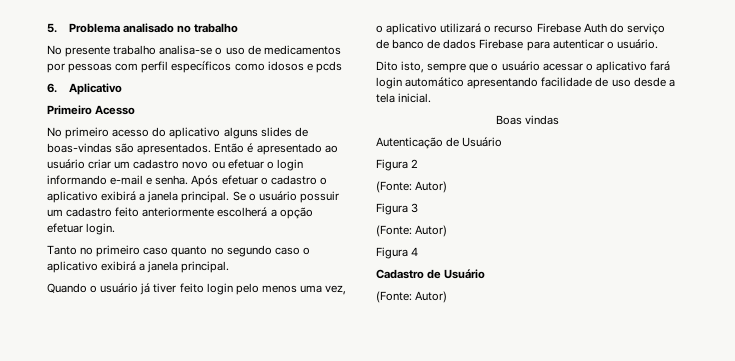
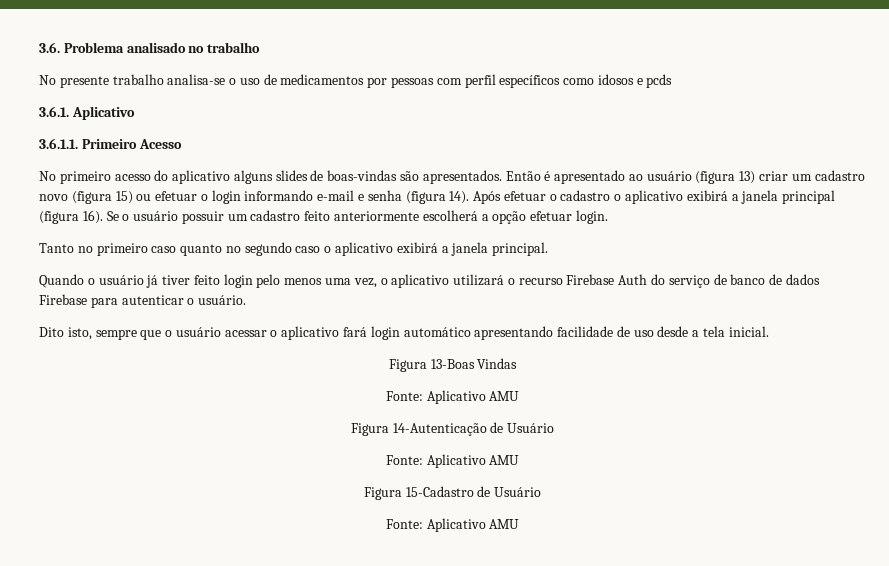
- 5. Problema analisado no trabalho
+ 3.6. Problema analisado no trabalho
- 6. Aplicativo
+ 3.6.1. Aplicativo
- Primeiro Acesso
+ 3.6.1.1. Primeiro Acesso
- Então é apresentado ao usuário criar um cadastro novo ou efetuar o login informando e-mail e senha.
+ Então é apresentado ao usuário (figura 13) criar um cadastro novo (figura 15) ou efetuar o login informando e-mail e senha (figura 14).
- Após efetuar o cadastro o aplicativo exibirá a janela principal.
+ Após efetuar o cadastro o aplicativo exibirá a janela principal (figura 16).
- Boas vindas
- Autenticação de Usuário
- Figura 2
- (Fonte: Autor)
- Figura 3
- (Fonte: Autor)
- Figura 4
- Cadastro de Usuário
- (Fonte: Autor)
+ Figura 13-Boas Vindas
+ Fonte: Aplicativo AMU
+ Figura 14-Autenticação de Usuário
+ Fonte: Aplicativo AMU
+ Figura 15-Cadastro de Usuário
+ Fonte: Aplicativo AMU

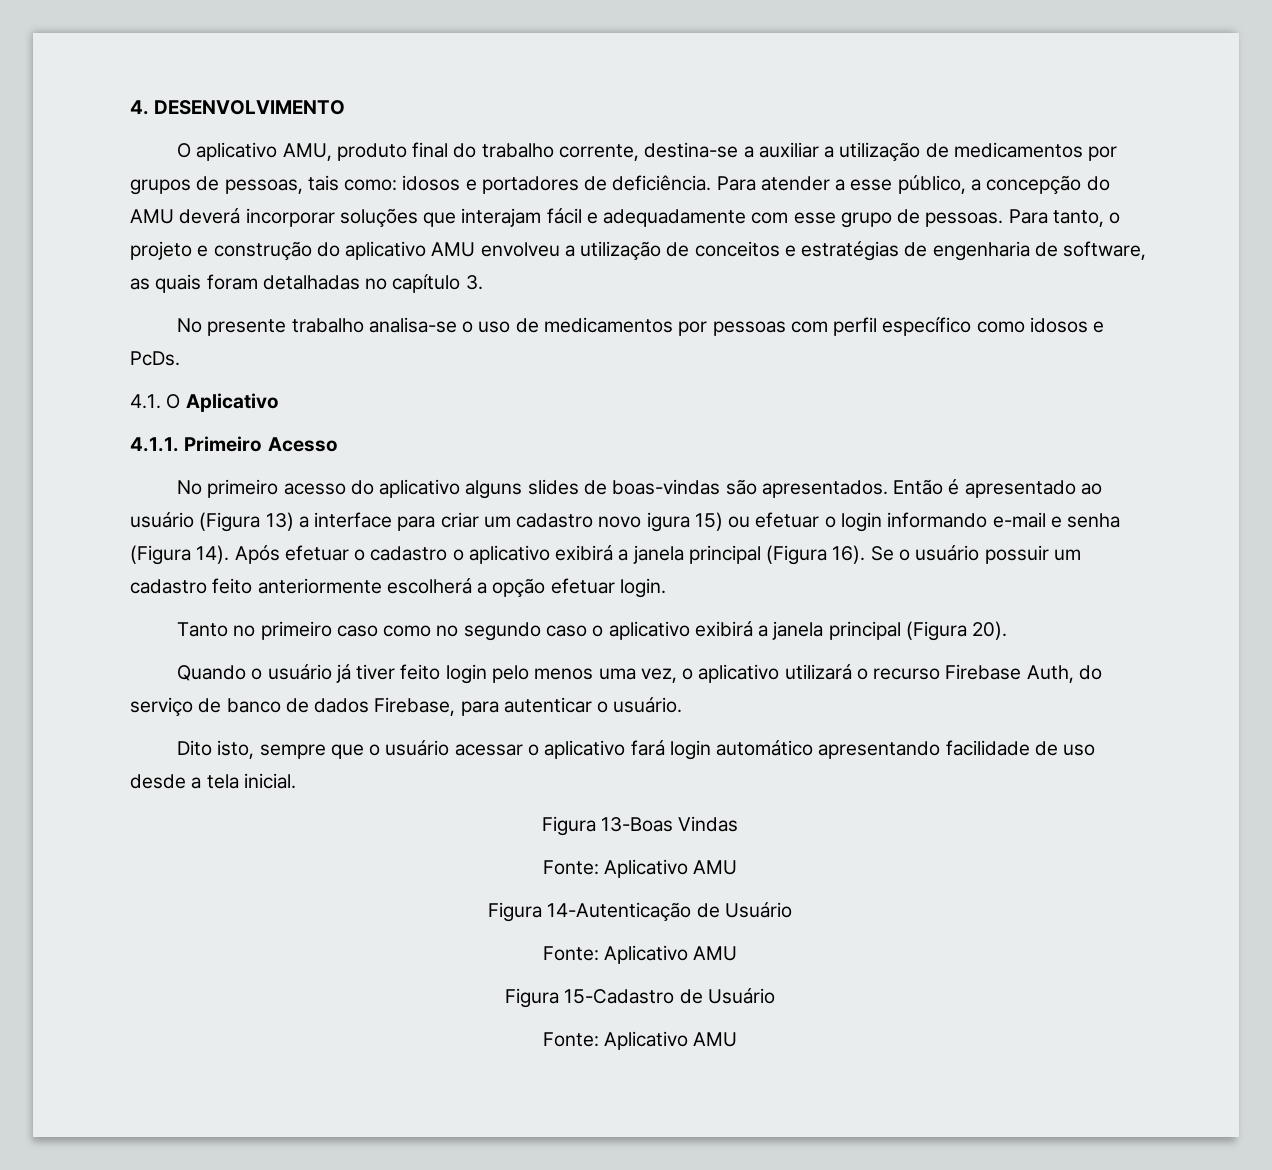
- 3.6. Problema analisado no trabalho
+ 4. DESENVOLVIMENTO
+ O aplicativo AMU, produto final do trabalho corrente, destina-se a auxiliar a utilização de medicamentos por grupos de pessoas, tais como: idosos e portadores de deficiência. Para atender a esse público, a concepção do AMU deverá incorporar soluções que interajam fácil e adequadamente com esse grupo de pessoas. Para tanto, o projeto e construção do aplicativo AMU envolveu a utilização de conceitos e estratégias de engenharia de software, as quais foram detalhadas no capítulo 3.
- No presente trabalho analisa-se o uso de medicamentos por pessoas com perfil específicos como idosos e pcds
- 3.6.1. Aplicativo
+ No presente trabalho analisa-se o uso de medicamentos por pessoas com perfil específico como idosos e PcDs.
+ 4.1. O Aplicativo
- 3.6.1.1. Primeiro Acesso
+ 4.1.1. Primeiro Acesso
- Então é apresentado ao usuário (figura 13) criar um cadastro novo (figura 15) ou efetuar o login informando e-mail e senha (figura 14).
+ Então é apresentado ao usuário (Figura 13) a interface para criar um cadastro novo igura 15) ou efetuar o login informando e-mail e senha (Figura 14).
- Após efetuar o cadastro o aplicativo exibirá a janela principal (figura 16).
+ Após efetuar o cadastro o aplicativo exibirá a janela principal (Figura 16).
- Tanto no primeiro caso quanto no segundo caso o aplicativo exibirá a janela principal.
+ Tanto no primeiro caso como no segundo caso o aplicativo exibirá a janela principal (Figura 20).
- Quando o usuário já tiver feito login pelo menos uma vez, o aplicativo utilizará o recurso Firebase Auth do serviço de banco de dados Firebase para autenticar o usuário.
+ Quando o usuário já tiver feito login pelo menos uma vez, o aplicativo utilizará o recurso Firebase Auth, do serviço de banco de dados Firebase, para autenticar o usuário.

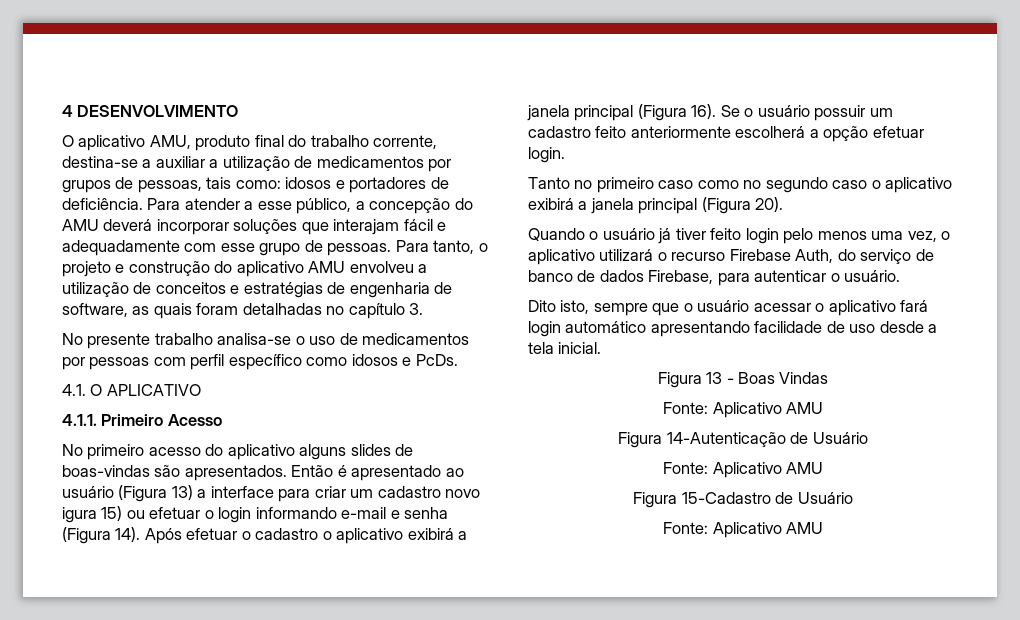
- 4. DESENVOLVIMENTO
+ 4 DESENVOLVIMENTO
- 4.1. O Aplicativo
+ 4.1. O APLICATIVO
- Figura 13-Boas Vindas
+ Figura 13 - Boas Vindas

